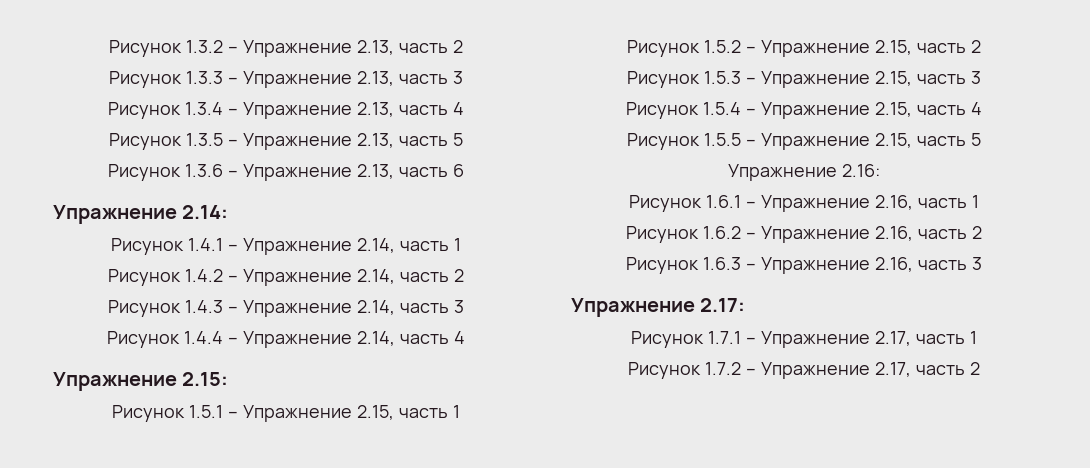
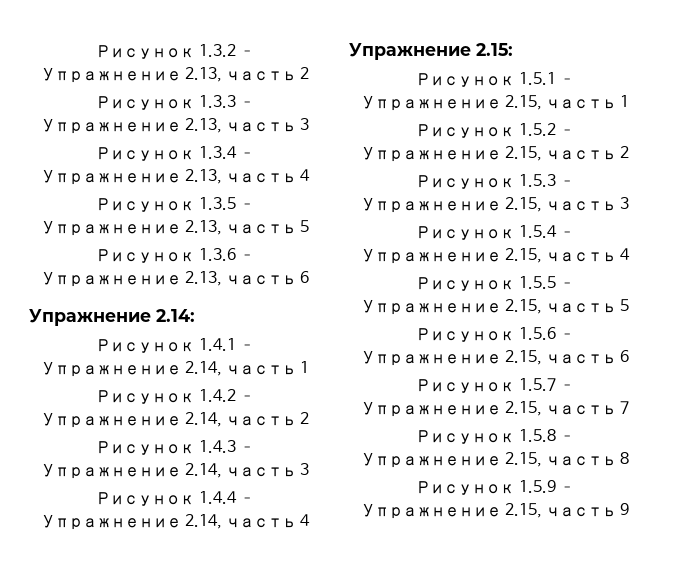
- Упражнение 2.16:
- Рисунок 1.6.1 – Упражнение 2.16, часть 1
- Рисунок 1.6.2 – Упражнение 2.16, часть 2
- Рисунок 1.6.3 – Упражнение 2.16, часть 3
- Упражнение 2.17:
- Рисунок 1.7.1 – Упражнение 2.17, часть 1
- Рисунок 1.7.2 – Упражнение 2.17, часть 2
+ Рисунок 1.5.6 – Упражнение 2.15, часть 6
+ Рисунок 1.5.7 – Упражнение 2.15, часть 7
+ Рисунок 1.5.8 – Упражнение 2.15, часть 8
+ Рисунок 1.5.9 – Упражнение 2.15, часть 9

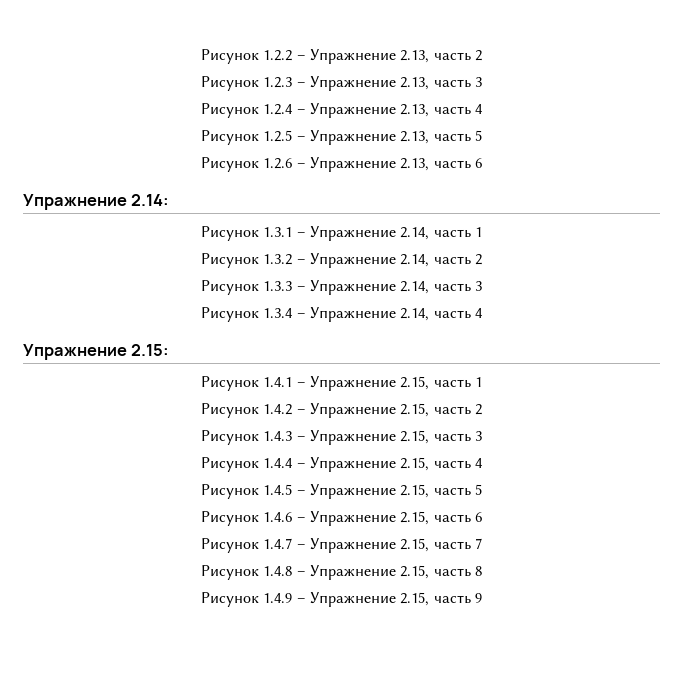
- Рисунок 1.3.2 – Упражнение 2.13, часть 2
+ Рисунок 1.2.2 – Упражнение 2.13, часть 2
- Рисунок 1.3.3 – Упражнение 2.13, часть 3
+ Рисунок 1.2.3 – Упражнение 2.13, часть 3
- Рисунок 1.3.4 – Упражнение 2.13, часть 4
+ Рисунок 1.2.4 – Упражнение 2.13, часть 4
- Рисунок 1.3.5 – Упражнение 2.13, часть 5
+ Рисунок 1.2.5 – Упражнение 2.13, часть 5
- Рисунок 1.3.6 – Упражнение 2.13, часть 6
+ Рисунок 1.2.6 – Упражнение 2.13, часть 6
- Рисунок 1.4.1 – Упражнение 2.14, часть 1
+ Рисунок 1.3.1 – Упражнение 2.14, часть 1
- Рисунок 1.4.2 – Упражнение 2.14, часть 2
+ Рисунок 1.3.2 – Упражнение 2.14, часть 2
- Рисунок 1.4.3 – Упражнение 2.14, часть 3
+ Рисунок 1.3.3 – Упражнение 2.14, часть 3
- Рисунок 1.4.4 – Упражнение 2.14, часть 4
+ Рисунок 1.3.4 – Упражнение 2.14, часть 4
- Рисунок 1.5.1 – Упражнение 2.15, часть 1
+ Рисунок 1.4.1 – Упражнение 2.15, часть 1
- Рисунок 1.5.2 – Упражнение 2.15, часть 2
+ Рисунок 1.4.2 – Упражнение 2.15, часть 2
- Рисунок 1.5.3 – Упражнение 2.15, часть 3
+ Рисунок 1.4.3 – Упражнение 2.15, часть 3
- Рисунок 1.5.4 – Упражнение 2.15, часть 4
+ Рисунок 1.4.4 – Упражнение 2.15, часть 4
- Рисунок 1.5.5 – Упражнение 2.15, часть 5
+ Рисунок 1.4.5 – Упражнение 2.15, часть 5
- Рисунок 1.5.6 – Упражнение 2.15, часть 6
+ Рисунок 1.4.6 – Упражнение 2.15, часть 6
- Рисунок 1.5.7 – Упражнение 2.15, часть 7
+ Рисунок 1.4.7 – Упражнение 2.15, часть 7
- Рисунок 1.5.8 – Упражнение 2.15, часть 8
+ Рисунок 1.4.8 – Упражнение 2.15, часть 8
- Рисунок 1.5.9 – Упражнение 2.15, часть 9
+ Рисунок 1.4.9 – Упражнение 2.15, часть 9

